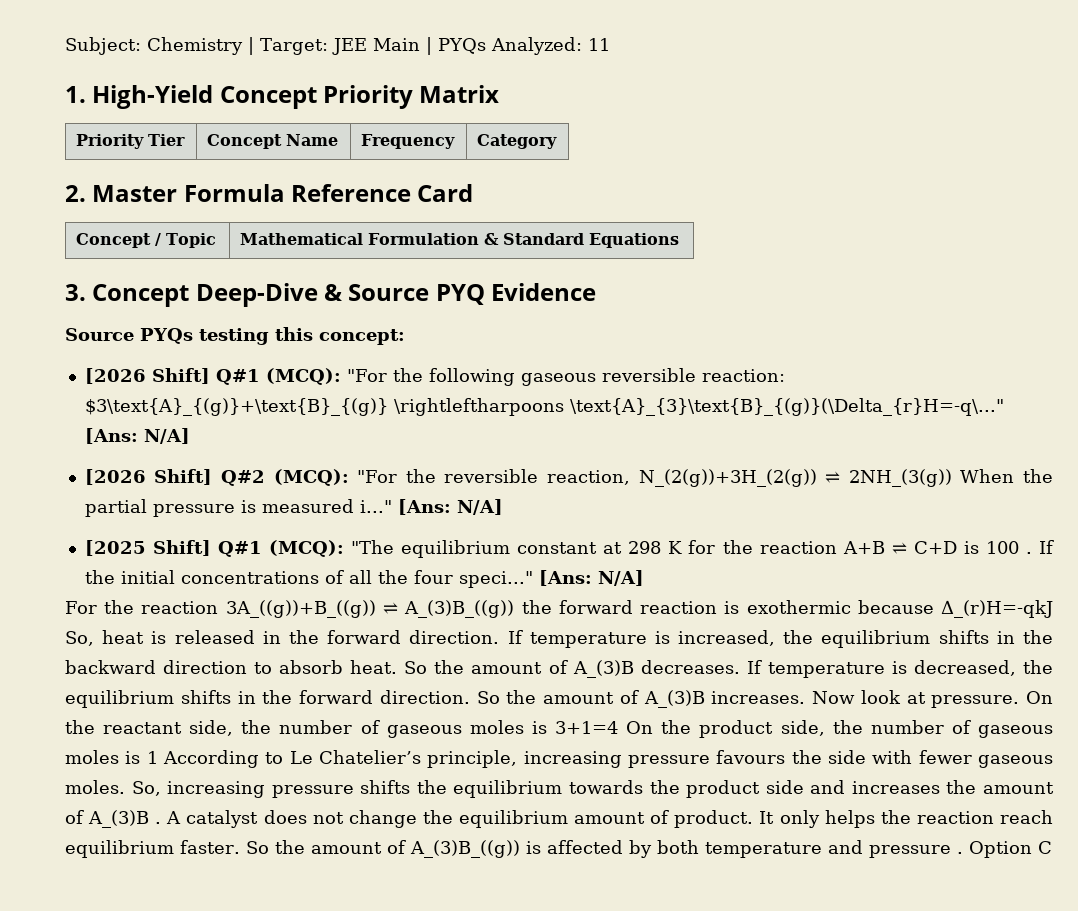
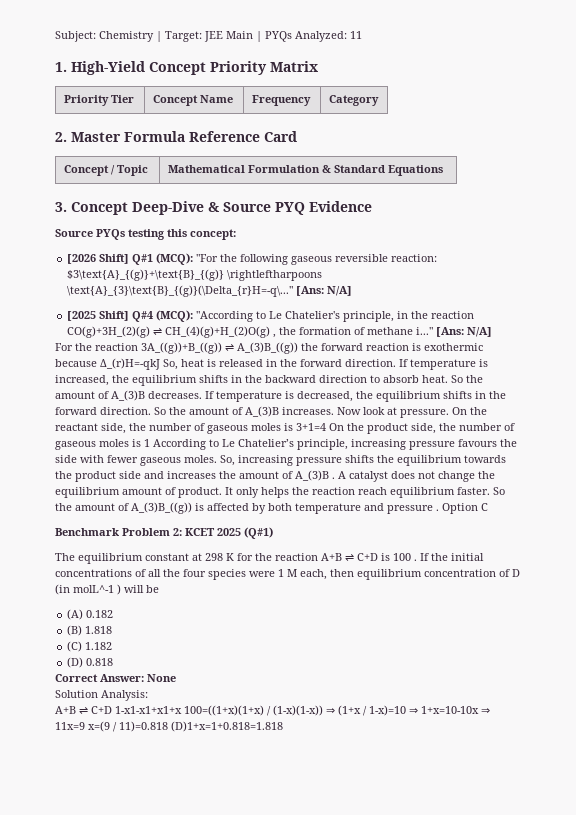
- [2026 Shift] Q#2 (MCQ): "For the reversible reaction, N_(2(g))+3H_(2(g)) ⇌ 2NH_(3(g)) When the partial pressure is measured i..." [Ans: N/A]
- [2025 Shift] Q#1 (MCQ): "The equilibrium constant at 298 K for the reaction A+B ⇌ C+D is 100 . If the initial concentrations of all the four speci..."
+ [2025 Shift] Q#4 (MCQ): "According to Le Chatelier's principle, in the reaction CO(g)+3H_(2)(g) ⇌ CH_(4)(g)+H_(2)O(g) , the formation of methane i..."
+ Benchmark Problem 2: KCET 2025 (Q#1)
+ The equilibrium constant at 298 K for the reaction A+B ⇌ C+D is 100 . If the initial concentrations of all the four species were 1 M each, then equilibrium concentration of D (in molL^-1 ) will be
+ (A) 0.182
+ (B) 1.818
+ (C) 1.182
+ (D) 0.818
+ Correct Answer: None
+ Solution Analysis:
+ A+B ⇌ C+D 1-x1-x1+x1+x 100=((1+x)(1+x) / (1-x)(1-x)) ⇒ (1+x / 1-x)=10 ⇒ 1+x=10-10x ⇒ 11x=9 x=(9 / 11)=0.818 (D)1+x=1+0.818=1.818

